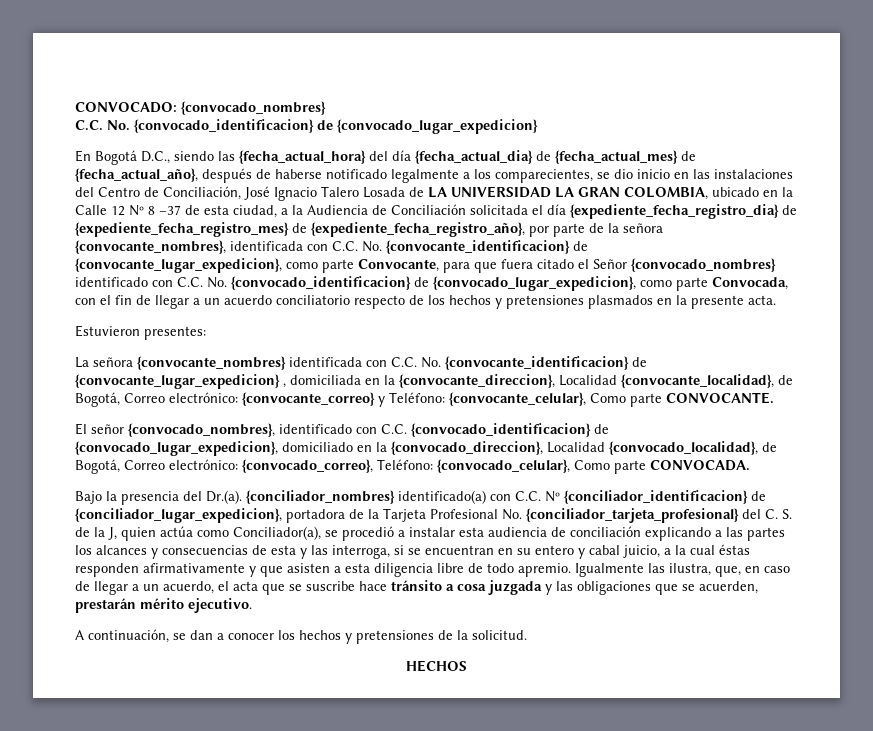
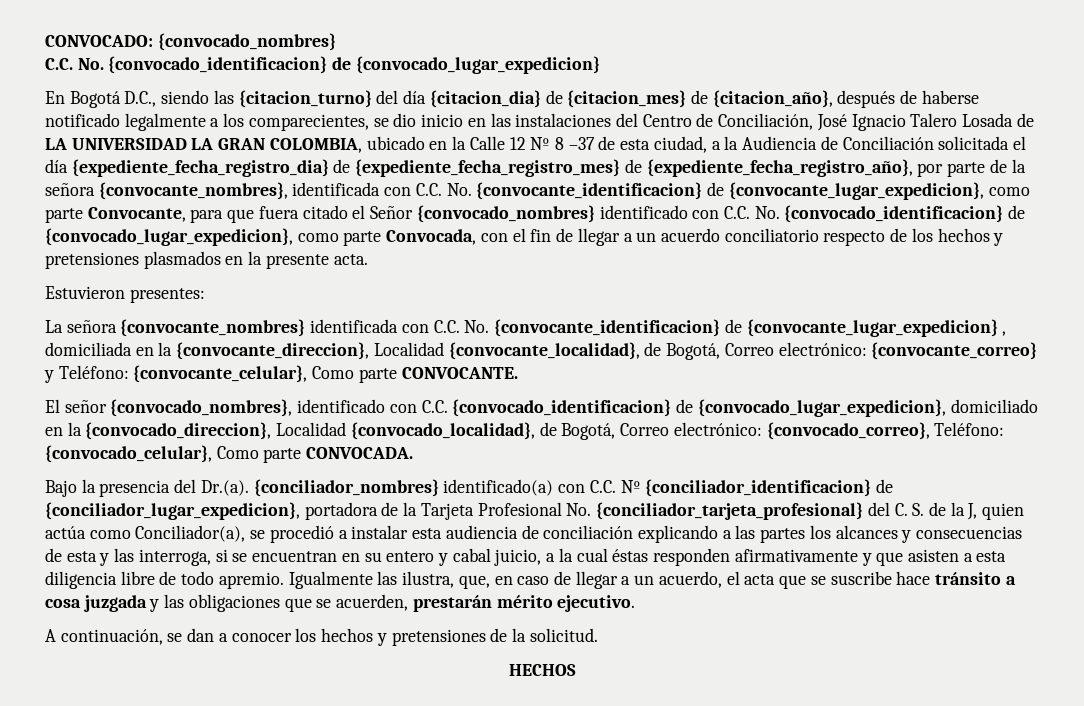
- En Bogotá D.C., siendo las {fecha_actual_hora} del día {fecha_actual_dia} de {fecha_actual_mes} de {fecha_actual_año}, después de haberse notificado legalmente a los comparecientes, se dio inicio en las instalaciones del Centro de Conciliación, José Ignacio Talero Losada de LA UNIVERSIDAD LA GRAN COLOMBIA, ubicado en la Calle 12 Nº 8 –37 de esta ciudad, a la Audiencia de Conciliación solicitada el día {expediente_fecha_registro_dia} de {expediente_fecha_registro_mes} de {expediente_fecha_registro_año}, por parte de la señora {convocante_nombres}, identificada con C.C. No. {convocante_identificacion} de {convocante_lugar_expedicion}, como parte Convocante, para que fuera citado el Señor {convocado_nombres} identificado con C.C. No. {convocado_identificacion} de {convocado_lugar_expedicion}, como parte Convocada, con el fin de llegar a un acuerdo conciliatorio respecto de los hechos y pretensiones plasmados en la presente acta.
+ En Bogotá D.C., siendo las {citacion_turno} del día {citacion_dia} de {citacion_mes} de {citacion_año}, después de haberse notificado legalmente a los comparecientes, se dio inicio en las instalaciones del Centro de Conciliación, José Ignacio Talero Losada de LA UNIVERSIDAD LA GRAN COLOMBIA, ubicado en la Calle 12 Nº 8 –37 de esta ciudad, a la Audiencia de Conciliación solicitada el día {expediente_fecha_registro_dia} de {expediente_fecha_registro_mes} de {expediente_fecha_registro_año}, por parte de la señora {convocante_nombres}, identificada con C.C. No. {convocante_identificacion} de {convocante_lugar_expedicion}, como parte Convocante, para que fuera citado el Señor {convocado_nombres} identificado con C.C. No. {convocado_identificacion} de {convocado_lugar_expedicion}, como parte Convocada, con el fin de llegar a un acuerdo conciliatorio respecto de los hechos y pretensiones plasmados en la presente acta.

